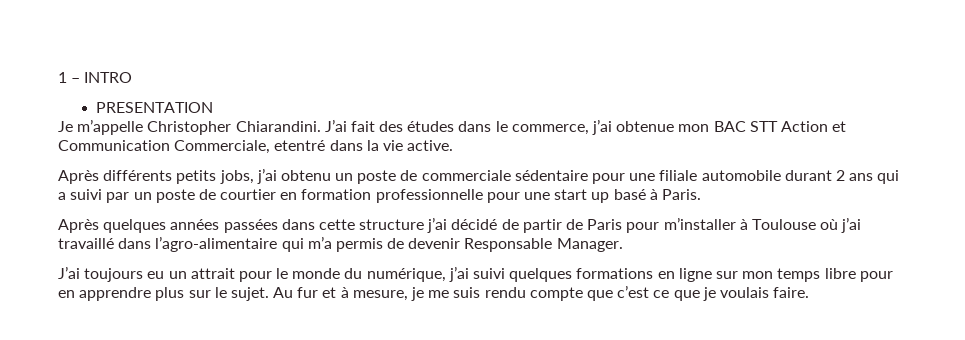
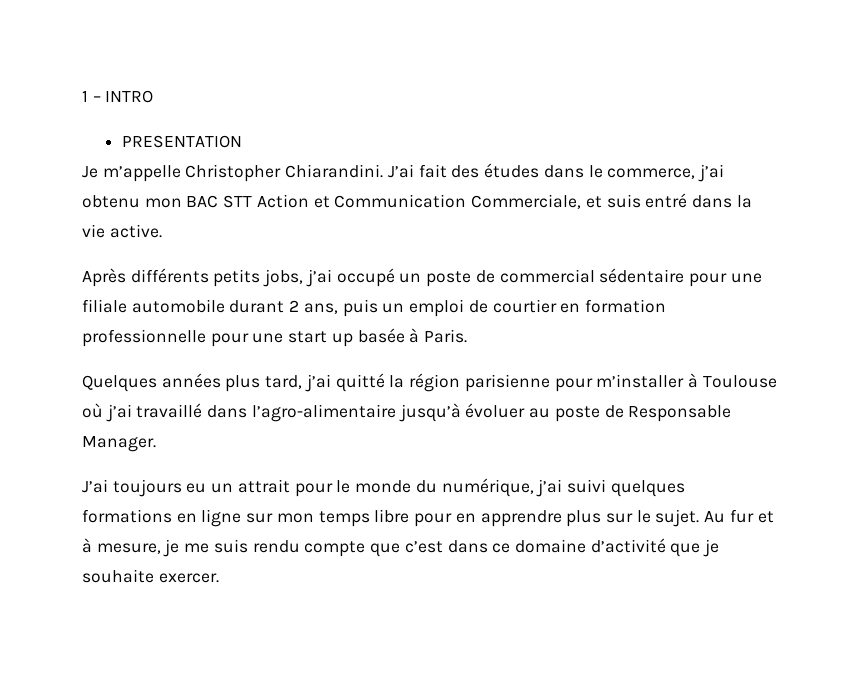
- J’ai fait des études dans le commerce, j’ai obtenue mon BAC STT Action et Communication Commerciale, etentré dans la vie active.
+ J’ai fait des études dans le commerce, j’ai obtenu mon BAC STT Action et Communication Commerciale, et suis entré dans la vie active.
- Après différents petits jobs, j’ai obtenu un poste de commerciale sédentaire pour une filiale automobile durant 2 ans qui a suivi par un poste de courtier en formation professionnelle pour une start up basé à Paris.
+ Après différents petits jobs, j’ai occupé un poste de commercial sédentaire pour une filiale automobile durant 2 ans, puis un emploi de courtier en formation professionnelle pour une start up basée à Paris.
- Après quelques années passées dans cette structure j’ai décidé de partir de Paris pour m’installer à Toulouse où j’ai travaillé dans l’agro-alimentaire qui m’a permis de devenir Responsable Manager.
+ Quelques années plus tard, j’ai quitté la région parisienne pour m’installer à Toulouse où j’ai travaillé dans l’agro-alimentaire jusqu’à évoluer au poste de Responsable Manager.
- Au fur et à mesure, je me suis rendu compte que c’est ce que je voulais faire.
+ Au fur et à mesure, je me suis rendu compte que c’est dans ce domaine d’activité que je souhaite exercer.

